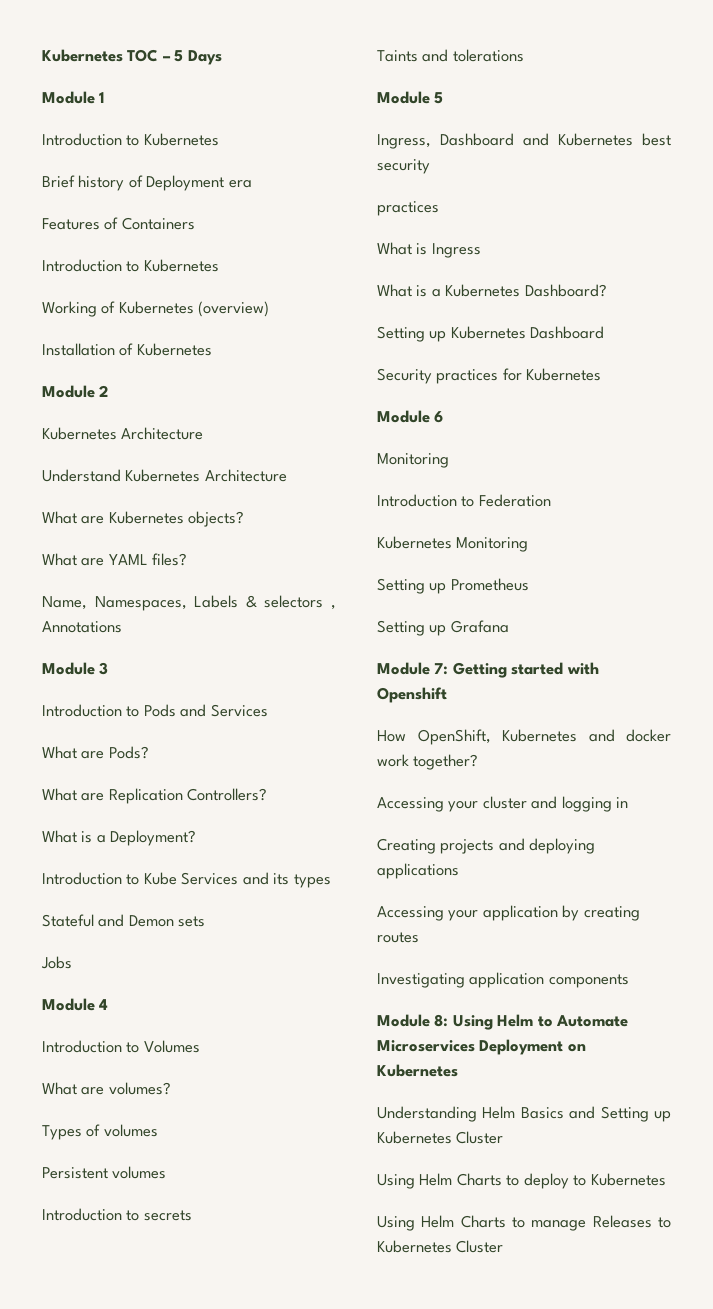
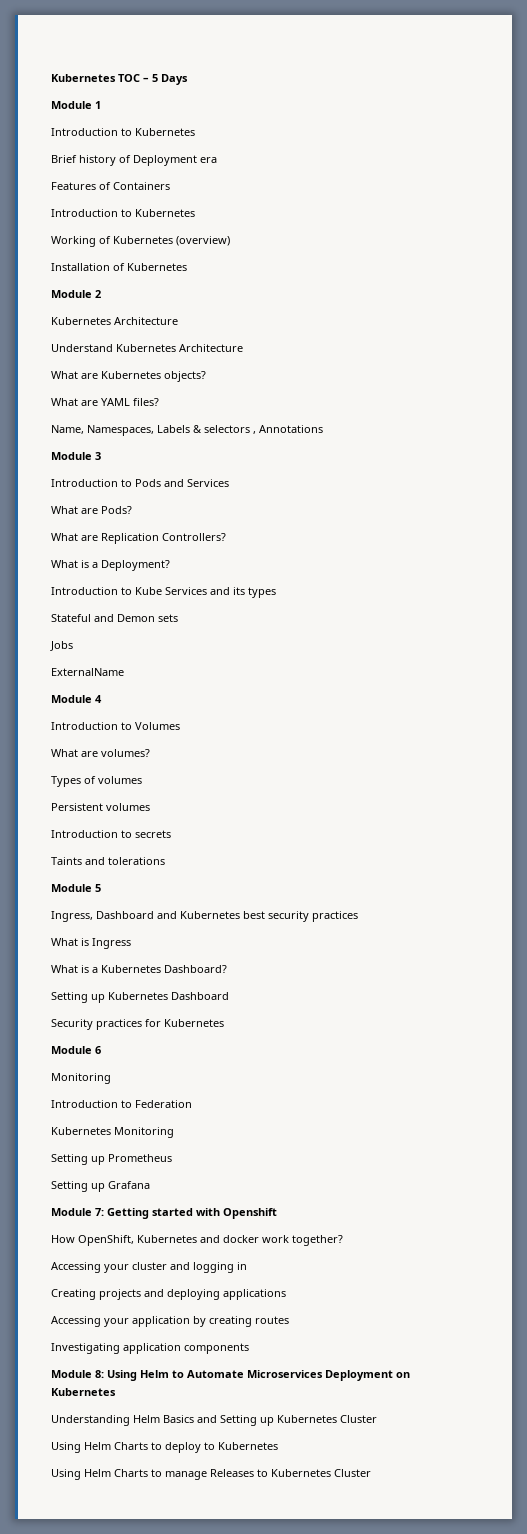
+ ExternalName
- Ingress, Dashboard and Kubernetes best security
- practices
+ Ingress, Dashboard and Kubernetes best security practices

